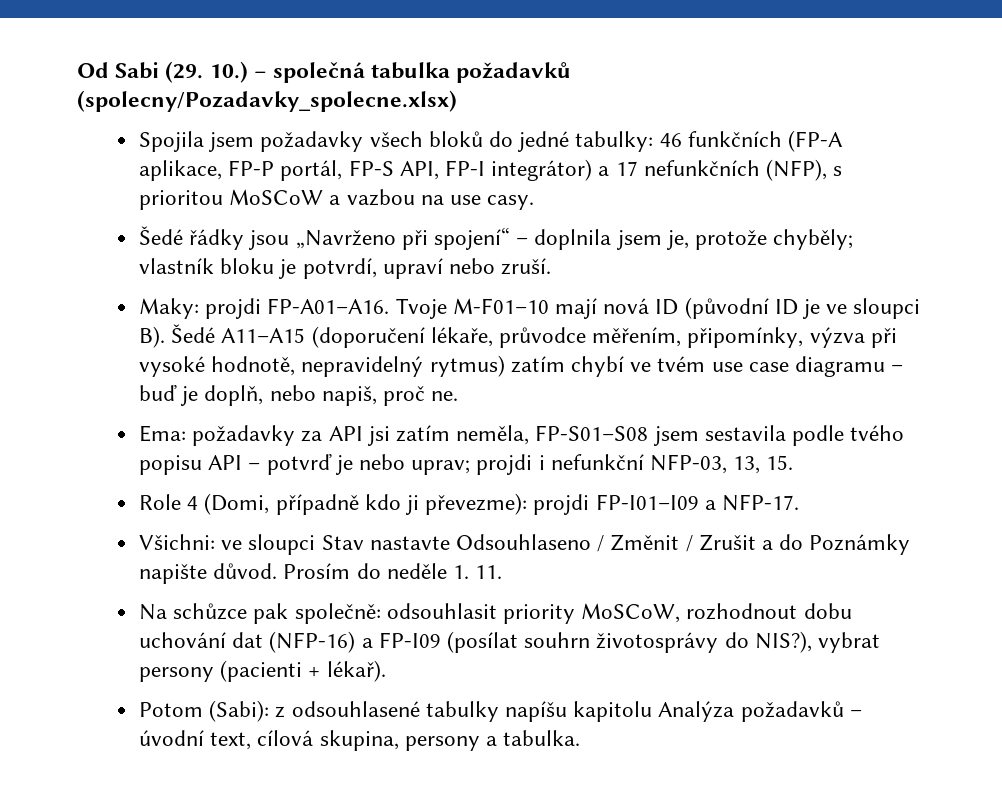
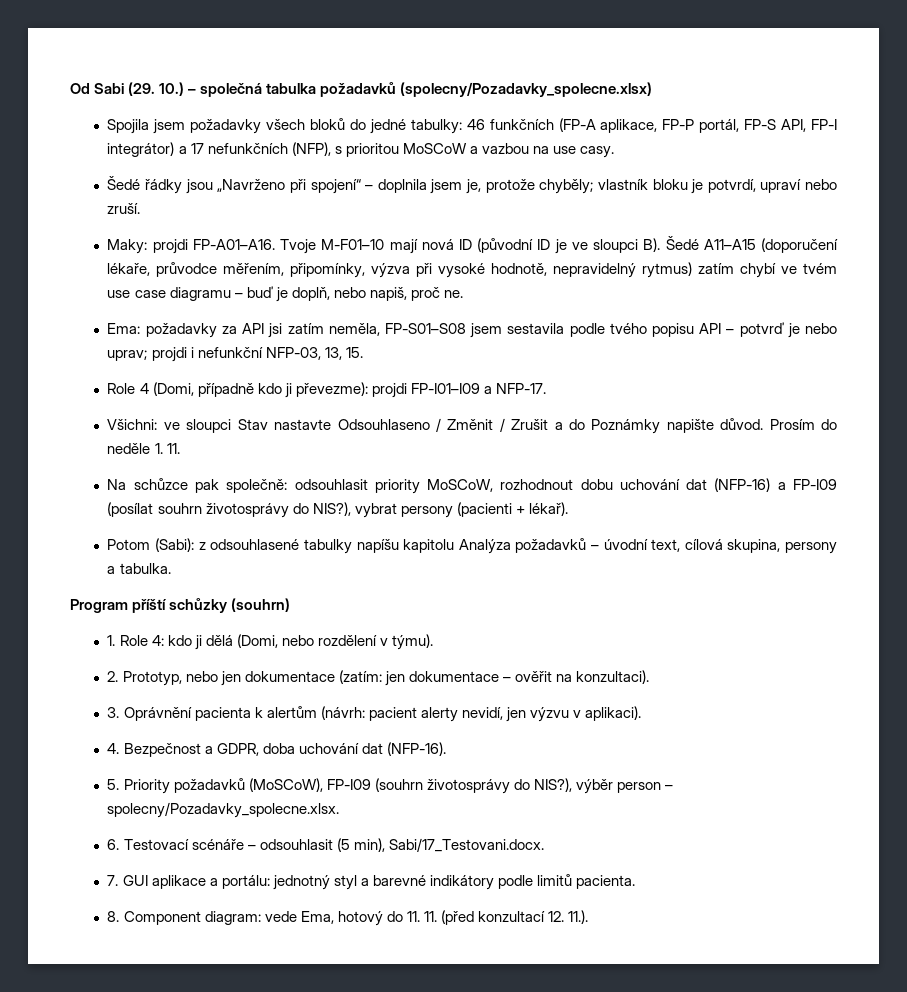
+ Program příští schůzky (souhrn)
+ 1. Role 4: kdo ji dělá (Domi, nebo rozdělení v týmu).
+ 2. Prototyp, nebo jen dokumentace (zatím: jen dokumentace – ověřit na konzultaci).
+ 3. Oprávnění pacienta k alertům (návrh: pacient alerty nevidí, jen výzvu v aplikaci).
+ 4. Bezpečnost a GDPR, doba uchování dat (NFP-16).
+ 5. Priority požadavků (MoSCoW), FP-I09 (souhrn životosprávy do NIS?), výběr person – spolecny/Pozadavky_spolecne.xlsx.
+ 6. Testovací scénáře – odsouhlasit (5 min), Sabi/17_Testovani.docx.
+ 7. GUI aplikace a portálu: jednotný styl a barevné indikátory podle limitů pacienta.
+ 8. Component diagram: vede Ema, hotový do 11. 11. (před konzultací 12. 11.).

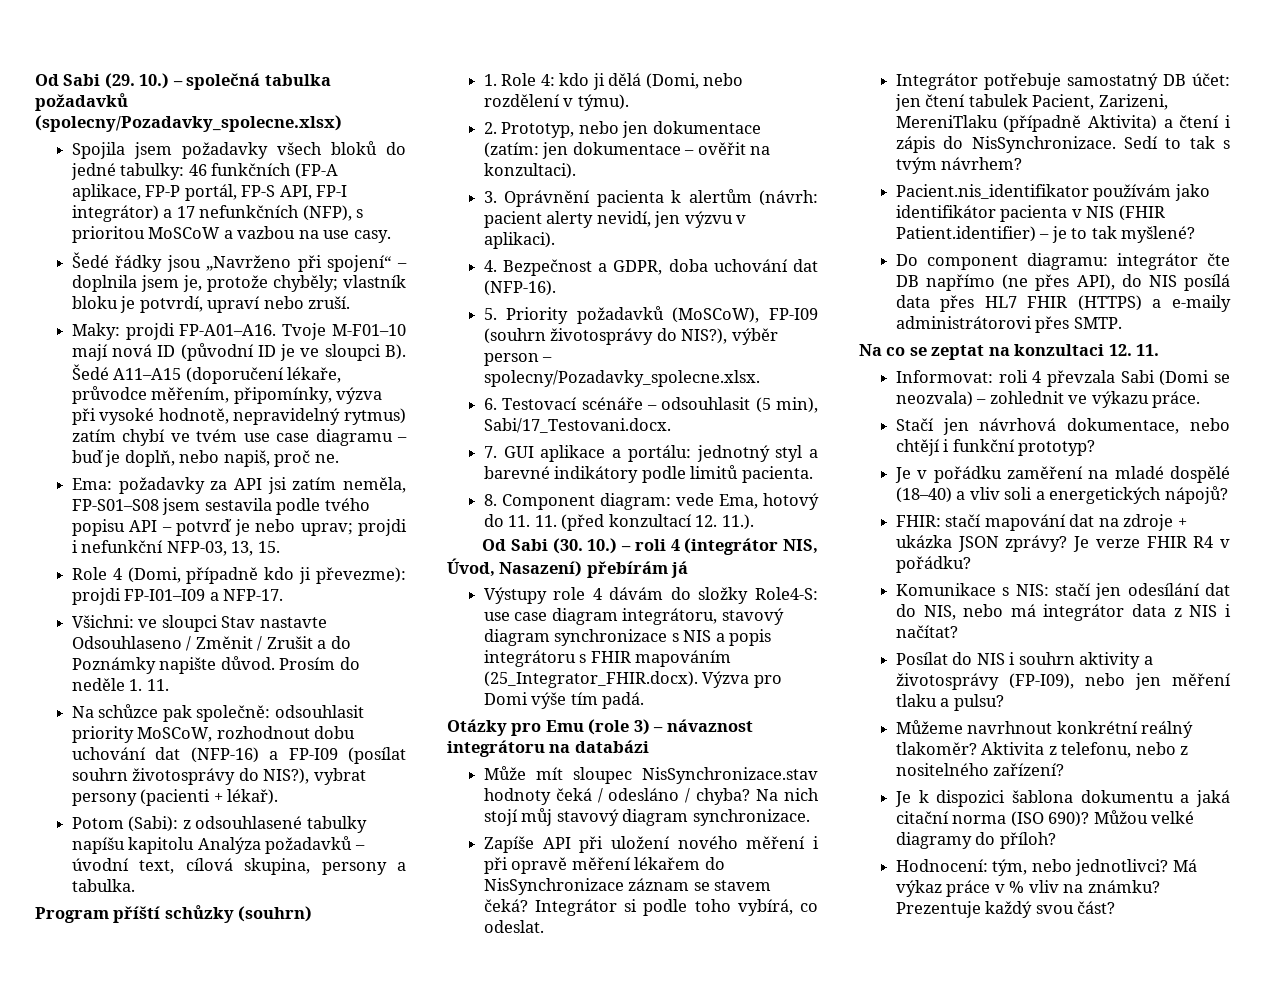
+ Od Sabi (30. 10.) – roli 4 (integrátor NIS, Úvod, Nasazení) přebírám já
+ Výstupy role 4 dávám do složky Role4-S: use case diagram integrátoru, stavový diagram synchronizace s NIS a popis integrátoru s FHIR mapováním (25_Integrator_FHIR.docx). Výzva pro Domi výše tím padá.
+ Otázky pro Emu (role 3) – návaznost integrátoru na databázi
+ Může mít sloupec NisSynchronizace.stav hodnoty čeká / odesláno / chyba? Na nich stojí můj stavový diagram synchronizace.
+ Zapíše API při uložení nového měření i při opravě měření lékařem do NisSynchronizace záznam se stavem čeká? Integrátor si podle toho vybírá, co odeslat.
+ Integrátor potřebuje samostatný DB účet: jen čtení tabulek Pacient, Zarizeni, MereniTlaku (případně Aktivita) a čtení i zápis do NisSynchronizace. Sedí to tak s tvým návrhem?
+ Pacient.nis_identifikator používám jako identifikátor pacienta v NIS (FHIR Patient.identifier) – je to tak myšlené?
+ Do component diagramu: integrátor čte DB napřímo (ne přes API), do NIS posílá data přes HL7 FHIR (HTTPS) a e-maily administrátorovi přes SMTP.
+ Na co se zeptat na konzultaci 12. 11.
+ Informovat: roli 4 převzala Sabi (Domi se neozvala) – zohlednit ve výkazu práce.
+ Stačí jen návrhová dokumentace, nebo chtějí i funkční prototyp?
+ Je v pořádku zaměření na mladé dospělé (18–40) a vliv soli a energetických nápojů?
+ FHIR: stačí mapování dat na zdroje + ukázka JSON zprávy? Je verze FHIR R4 v pořádku?
+ Komunikace s NIS: stačí jen odesílání dat do NIS, nebo má integrátor data z NIS i načítat?
+ Posílat do NIS i souhrn aktivity a životosprávy (FP-I09), nebo jen měření tlaku a pulsu?
+ Můžeme navrhnout konkrétní reálný tlakoměr? Aktivita z telefonu, nebo z nositelného zařízení?
+ Je k dispozici šablona dokumentu a jaká citační norma (ISO 690)? Můžou velké diagramy do příloh?
+ Hodnocení: tým, nebo jednotlivci? Má výkaz práce v % vliv na známku? Prezentuje každý svou část?

